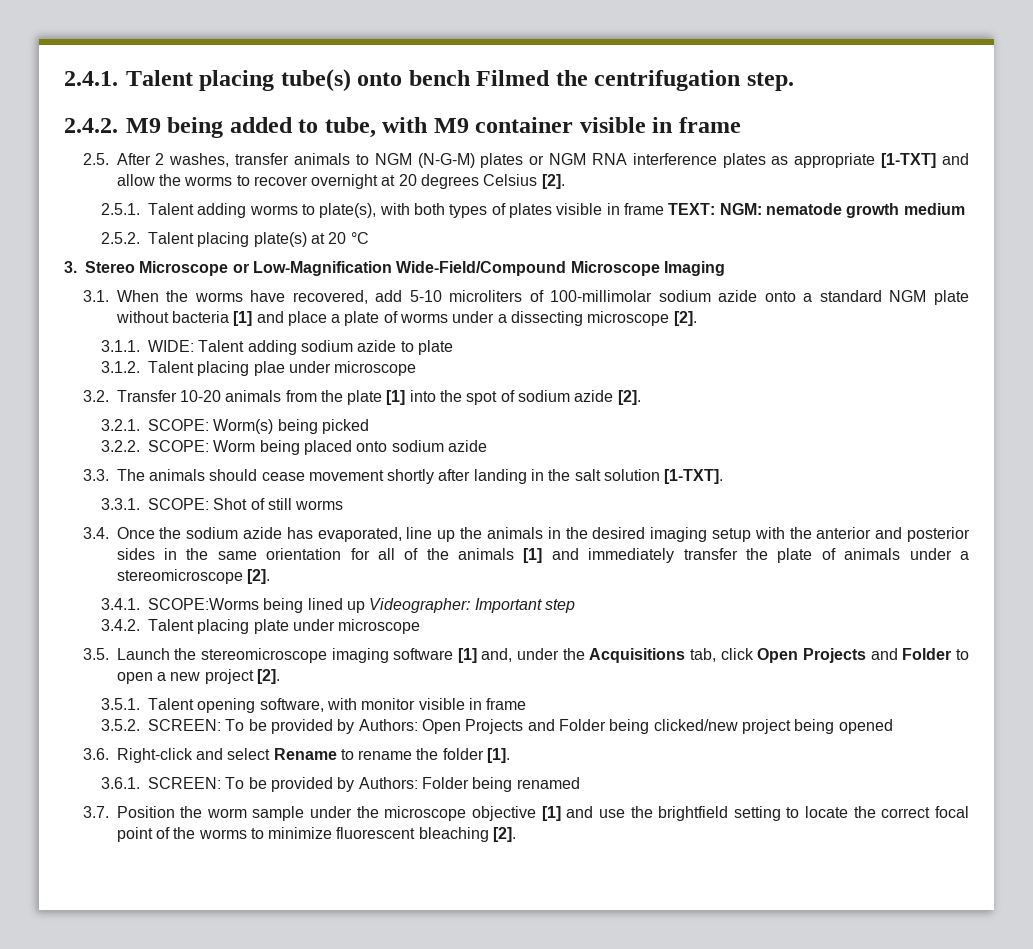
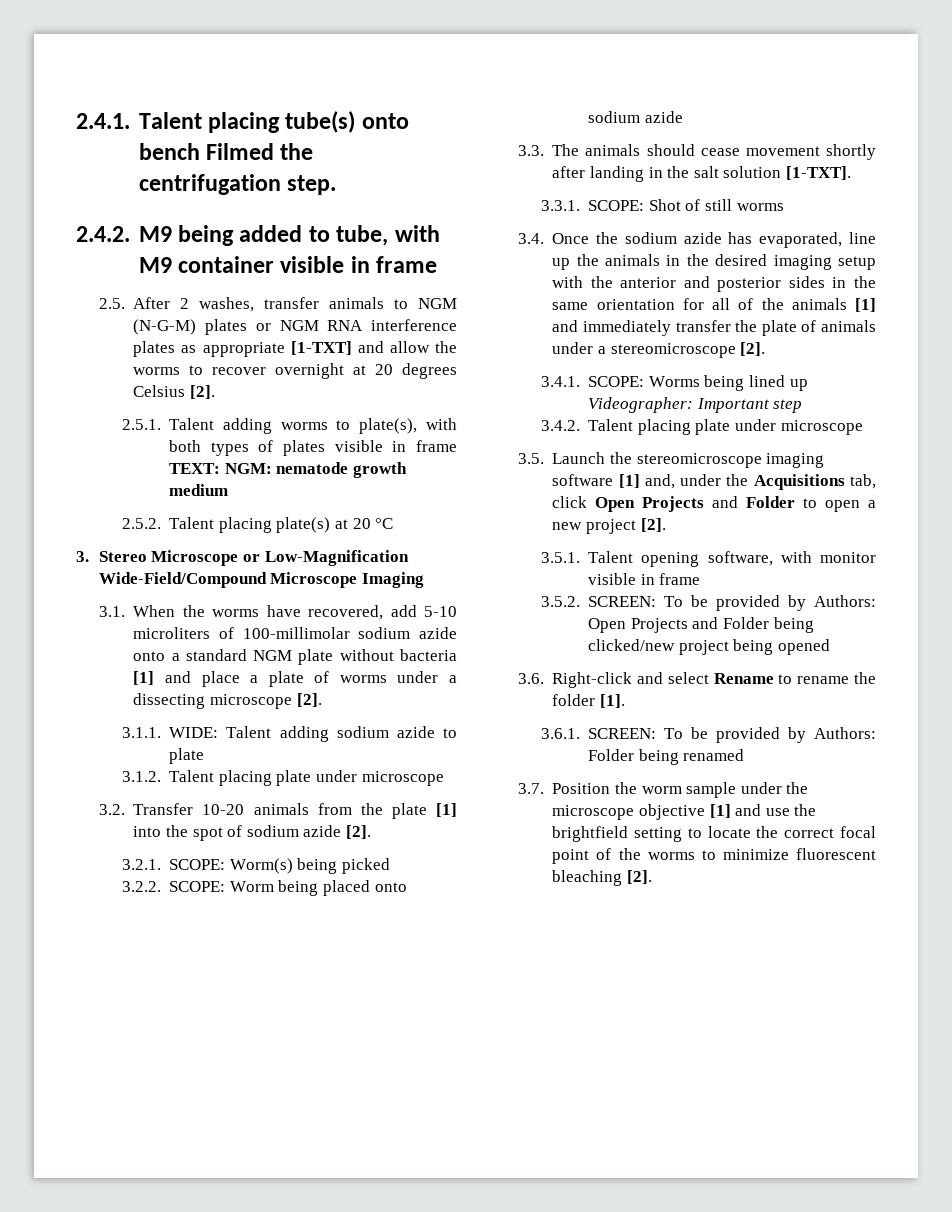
- 3.1.2. Talent placing plae under microscope
+ 3.1.2. Talent placing plate under microscope
- 3.4.1. SCOPE:Worms being lined up Videographer: Important step
+ 3.4.1. SCOPE: Worms being lined up Videographer: Important step

